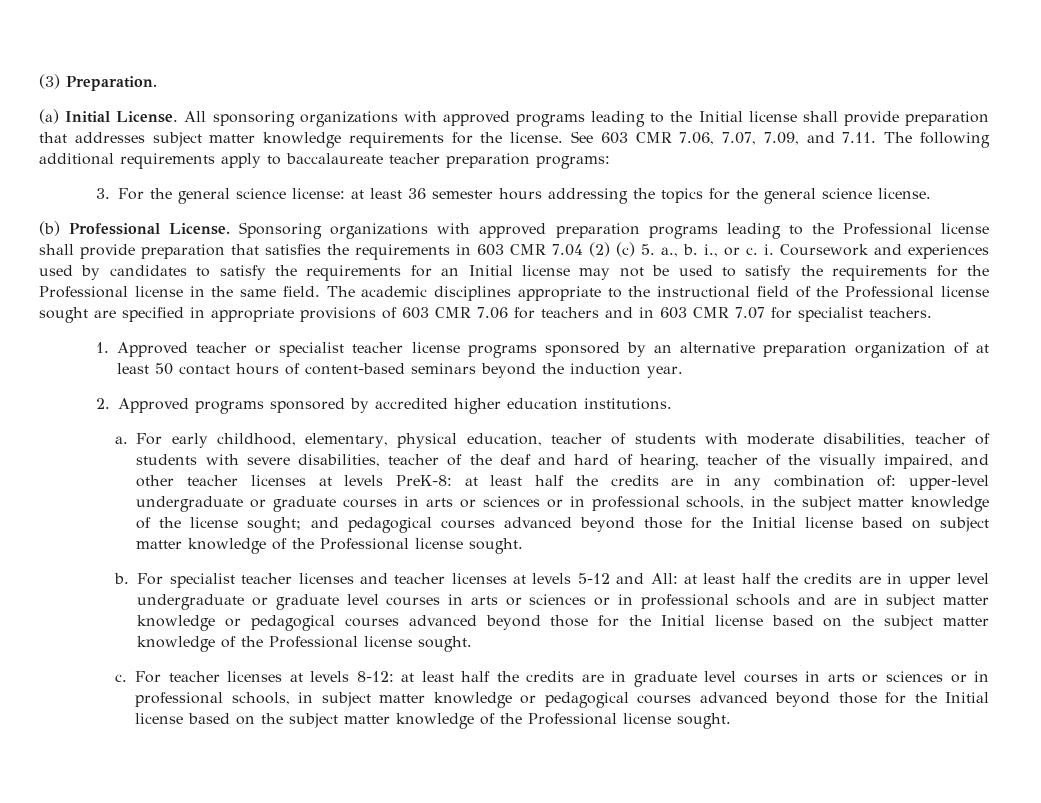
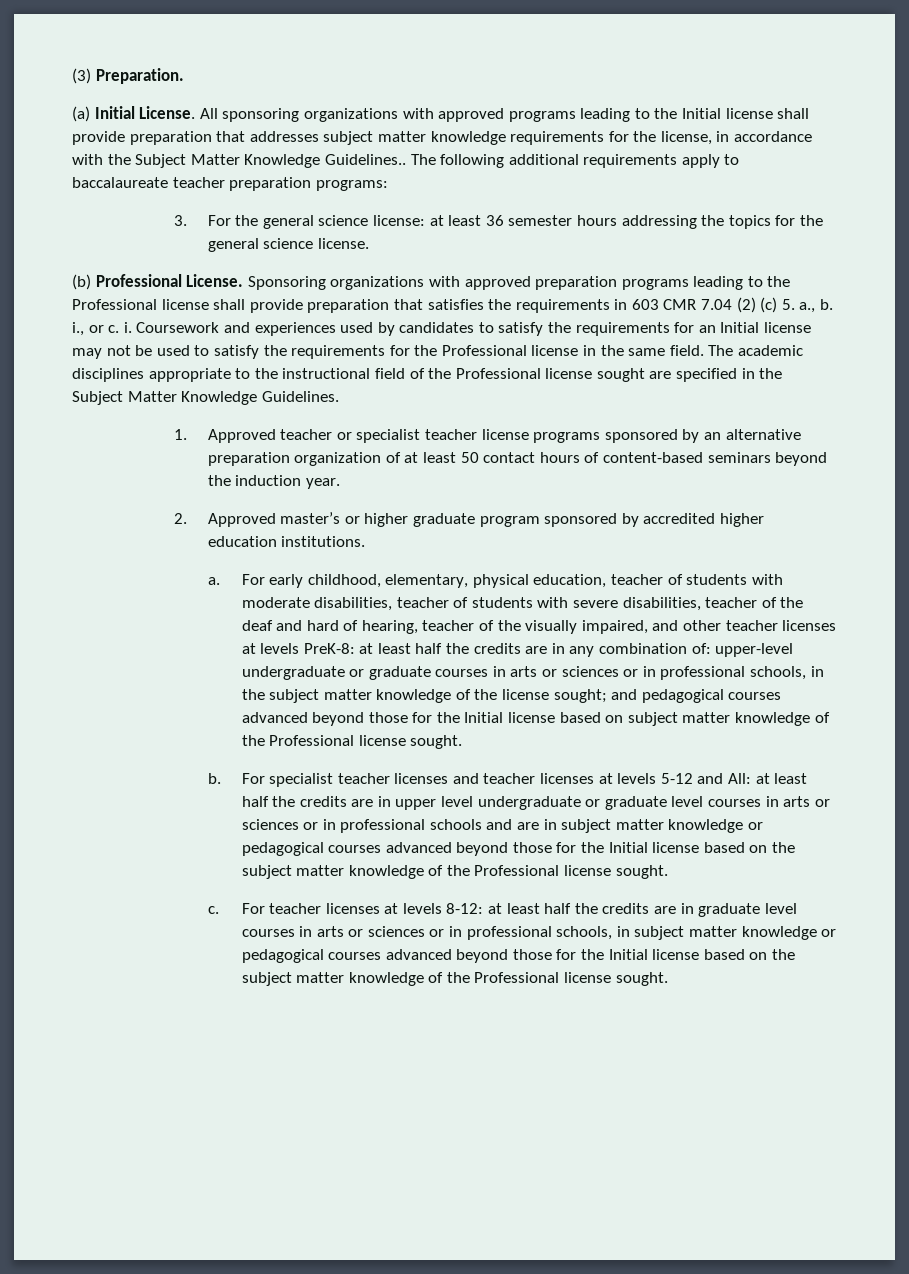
- All sponsoring organizations with approved programs leading to the Initial license shall provide preparation that addresses subject matter knowledge requirements for the license. See 603 CMR 7.06, 7.07, 7.09, and 7.11. The following additional requirements apply to baccalaureate teacher preparation programs:
+ All sponsoring organizations with approved programs leading to the Initial license shall provide preparation that addresses subject matter knowledge requirements for the license, in accordance with the Subject Matter Knowledge Guidelines.. The following additional requirements apply to baccalaureate teacher preparation programs:
- The academic disciplines appropriate to the instructional field of the Professional license sought are specified in appropriate provisions of 603 CMR 7.06 for teachers and in 603 CMR 7.07 for specialist teachers.
+ The academic disciplines appropriate to the instructional field of the Professional license sought are specified in the Subject Matter Knowledge Guidelines.
- 2. Approved programs sponsored by accredited higher education institutions.
+ 2. Approved master’s or higher graduate program sponsored by accredited higher education institutions.

